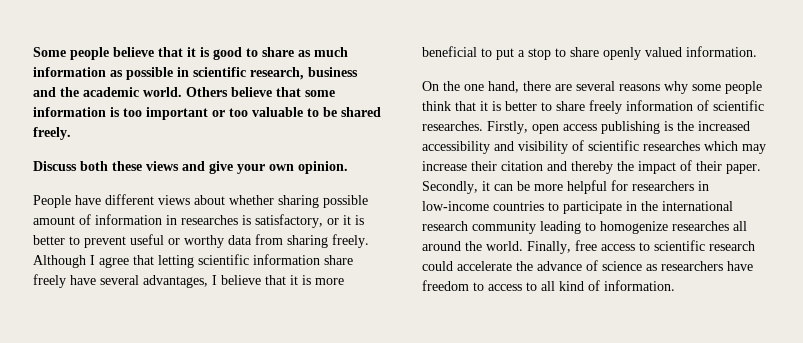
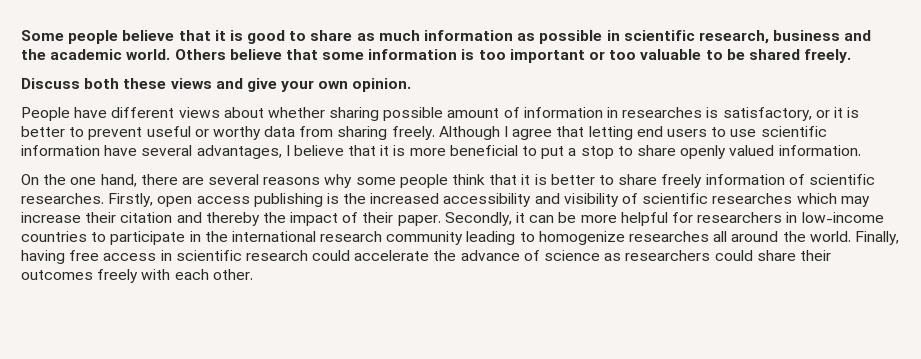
- Although I agree that letting scientific information share freely have several advantages, I believe that it is more beneficial to put a stop to share openly valued information.
+ Although I agree that letting end users to use scientific information have several advantages, I believe that it is more beneficial to put a stop to share openly valued information.
- Finally, free access to scientific research could accelerate the advance of science as researchers have freedom to access to all kind of information.
+ Finally, having free access in scientific research could accelerate the advance of science as researchers could share their outcomes freely with each other.

